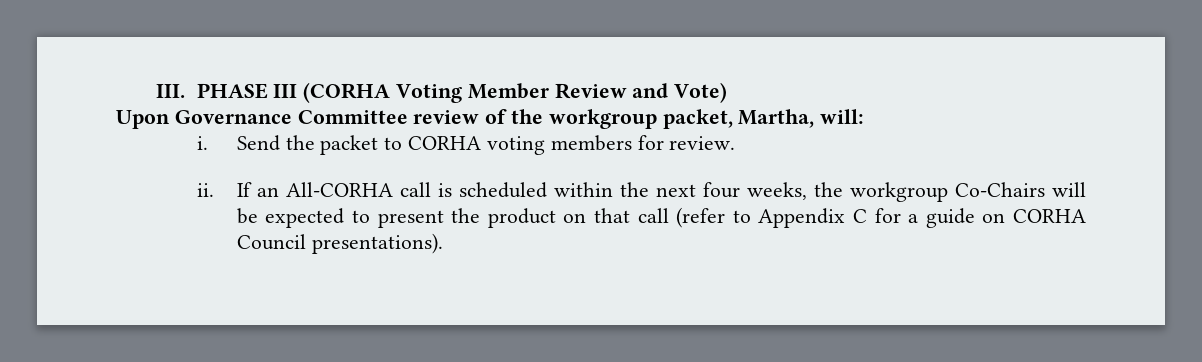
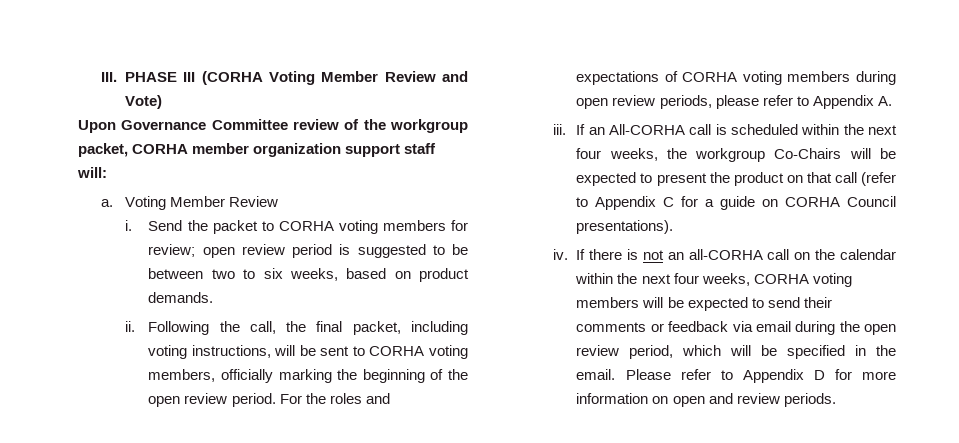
- Upon Governance Committee review of the workgroup packet, Martha, will:
+ Upon Governance Committee review of the workgroup packet, CORHA member organization support staff will:
+ a. Voting Member Review
- Send the packet to CORHA voting members for review.
- ii.
+ Send the packet to CORHA voting members for review; open review period is suggested to be between two to six weeks, based on product demands.
+ ii. Following the call, the final packet, including voting instructions, will be sent to CORHA voting members, officially marking the beginning of the open review period. For the roles and expectations of CORHA voting members during open review periods, please refer to Appendix A.
+ iii.
+ iv. If there is not an all-CORHA call on the calendar within the next four weeks, CORHA voting members will be expected to send their comments or feedback via email during the open review period, which will be specified in the email. Please refer to Appendix D for more information on open and review periods.

